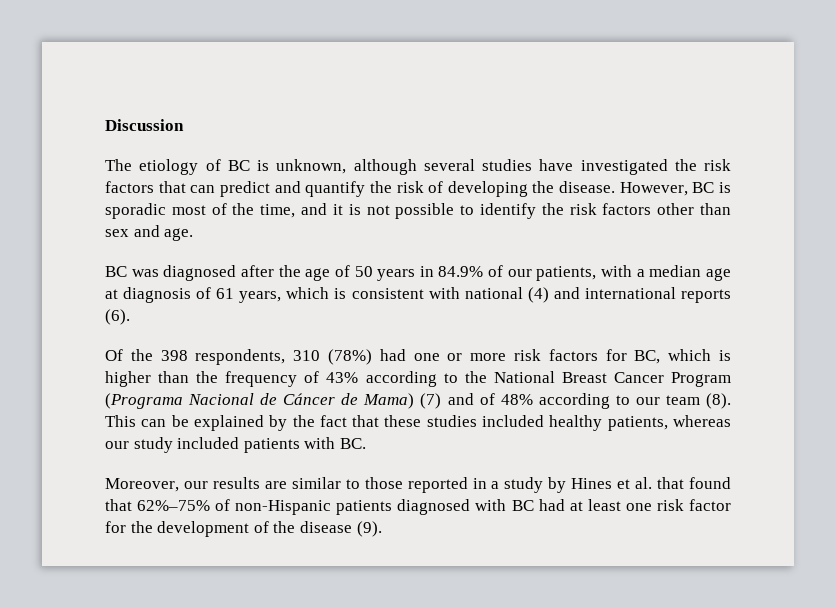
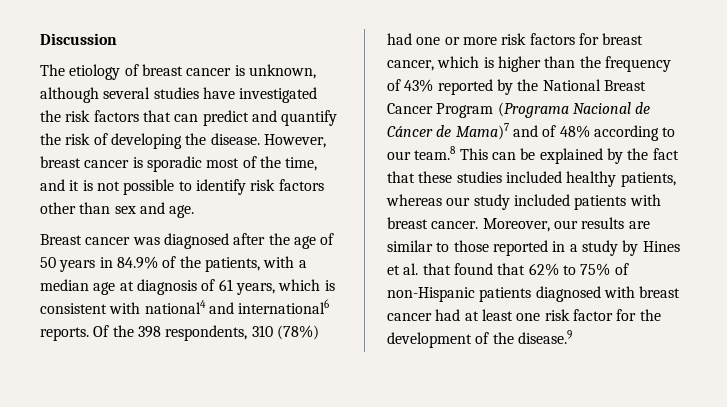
- The etiology of BC is unknown, although several studies have investigated the risk factors that can predict and quantify the risk of developing the disease.
+ The etiology of breast cancer is unknown, although several studies have investigated the risk factors that can predict and quantify the risk of developing the disease.
- However, BC is sporadic most of the time, and it is not possible to identify the risk factors other than sex and age.
+ However, breast cancer is sporadic most of the time, and it is not possible to identify risk factors other than sex and age.
- BC was diagnosed after the age of 50 years in 84.9% of our patients, with a median age at diagnosis of 61 years, which is consistent with national (4) and international reports (6).
- Of the 398 respondents, 310 (78%) had one or more risk factors for BC, which is higher than the frequency of 43% according to the National Breast Cancer Program (Programa Nacional de Cáncer de Mama) (7) and of 48% according to our team (8). This can be explained by the fact that these studies included healthy patients, whereas our study included patients with BC.
- Moreover, our results are similar to those reported in a study by Hines et al. that found that 62%–75% of non-Hispanic patients diagnosed with BC had at least one risk factor for the development of the disease (9).
+ Breast cancer was diagnosed after the age of 50 years in 84.9% of the patients, with a median age at diagnosis of 61 years, which is consistent with national4 and international6 reports. Of the 398 respondents, 310 (78%) had one or more risk factors for breast cancer, which is higher than the frequency of 43% reported by the National Breast Cancer Program (Programa Nacional de Cáncer de Mama)7 and of 48% according to our team.8 This can be explained by the fact that these studies included healthy patients, whereas our study included patients with breast cancer. Moreover, our results are similar to those reported in a study by Hines et al. that found that 62% to 75% of non-Hispanic patients diagnosed with breast cancer had at least one risk factor for the development of the disease.9

